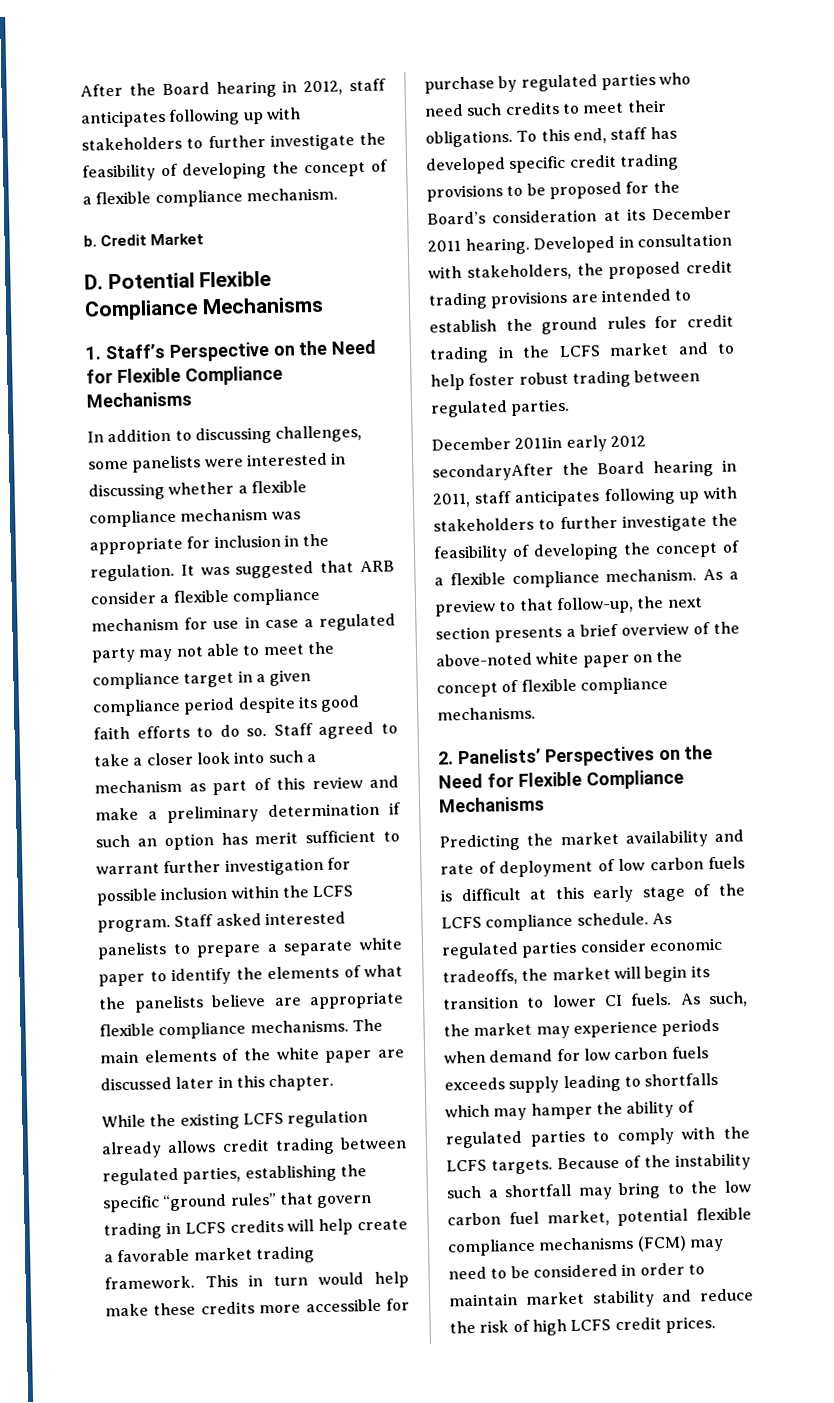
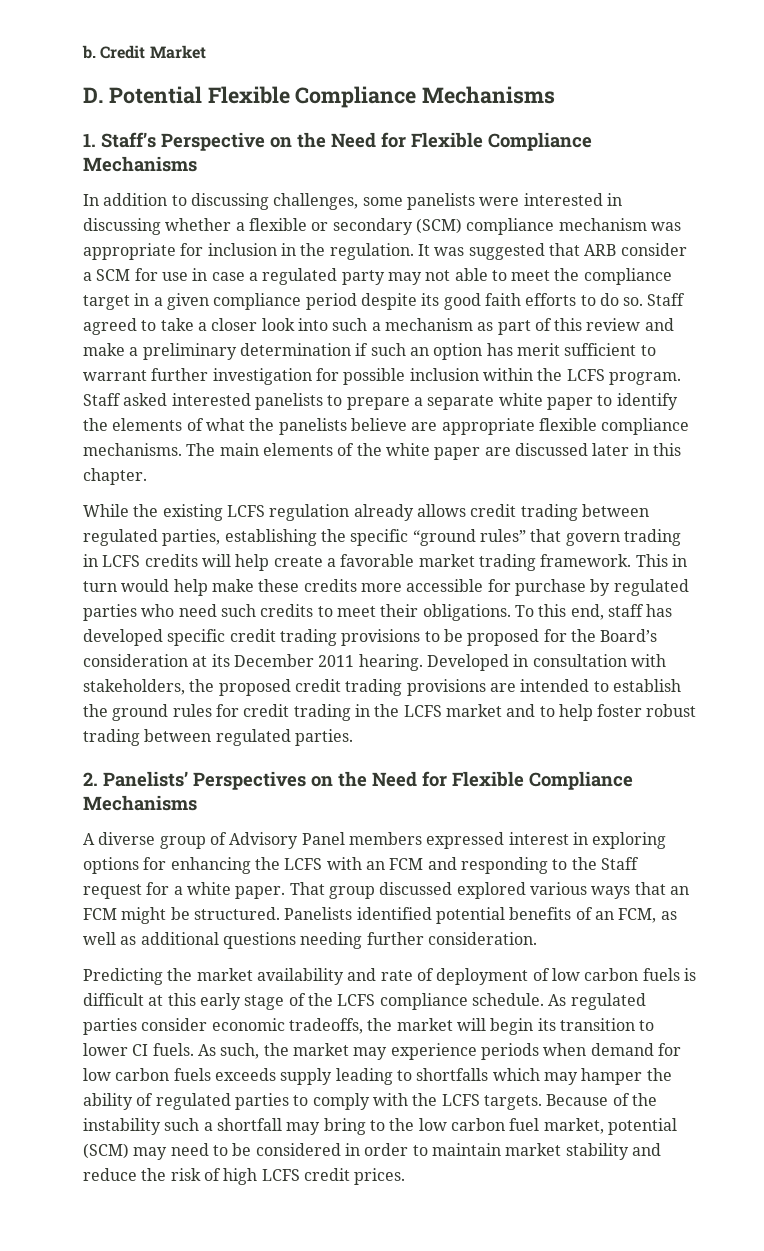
- After the Board hearing in 2012, staff anticipates following up with stakeholders to further investigate the feasibility of developing the concept of a flexible compliance mechanism.
- In addition to discussing challenges, some panelists were interested in discussing whether a flexible compliance mechanism was appropriate for inclusion in the regulation.
+ In addition to discussing challenges, some panelists were interested in discussing whether a flexible or secondary (SCM) compliance mechanism was appropriate for inclusion in the regulation.
- It was suggested that ARB consider a flexible compliance mechanism for use in case a regulated party may not able to meet the compliance target in a given compliance period despite its good faith efforts to do so.
+ It was suggested that ARB consider a SCM for use in case a regulated party may not able to meet the compliance target in a given compliance period despite its good faith efforts to do so.
- December 2011in early 2012 secondaryAfter the Board hearing in 2011, staff anticipates following up with stakeholders to further investigate the feasibility of developing the concept of a flexible compliance mechanism. As a preview to that follow-up, the next section presents a brief overview of the above-noted white paper on the concept of flexible compliance mechanisms.
+ A diverse group of Advisory Panel members expressed interest in exploring options for enhancing the LCFS with an FCM and responding to the Staff request for a white paper. That group discussed explored various ways that an FCM might be structured. Panelists identified potential benefits of an FCM, as well as additional questions needing further consideration.
- Because of the instability such a shortfall may bring to the low carbon fuel market, potential flexible compliance mechanisms (FCM) may need to be considered in order to maintain market stability and reduce the risk of high LCFS credit prices.
+ Because of the instability such a shortfall may bring to the low carbon fuel market, potential (SCM) may need to be considered in order to maintain market stability and reduce the risk of high LCFS credit prices.

